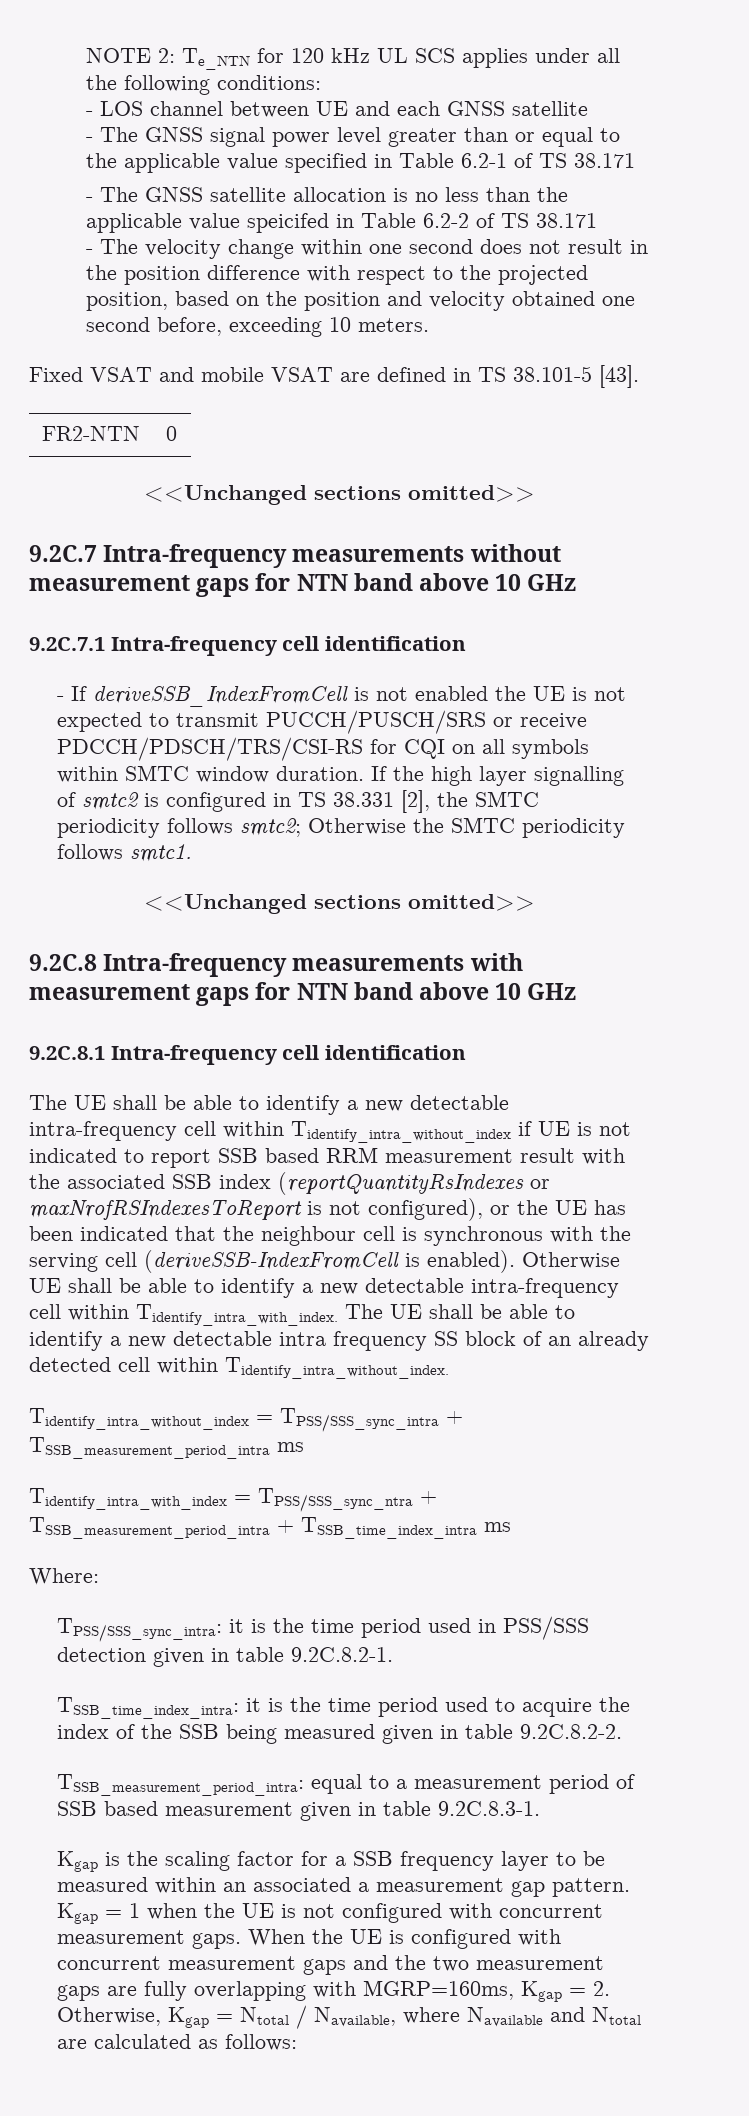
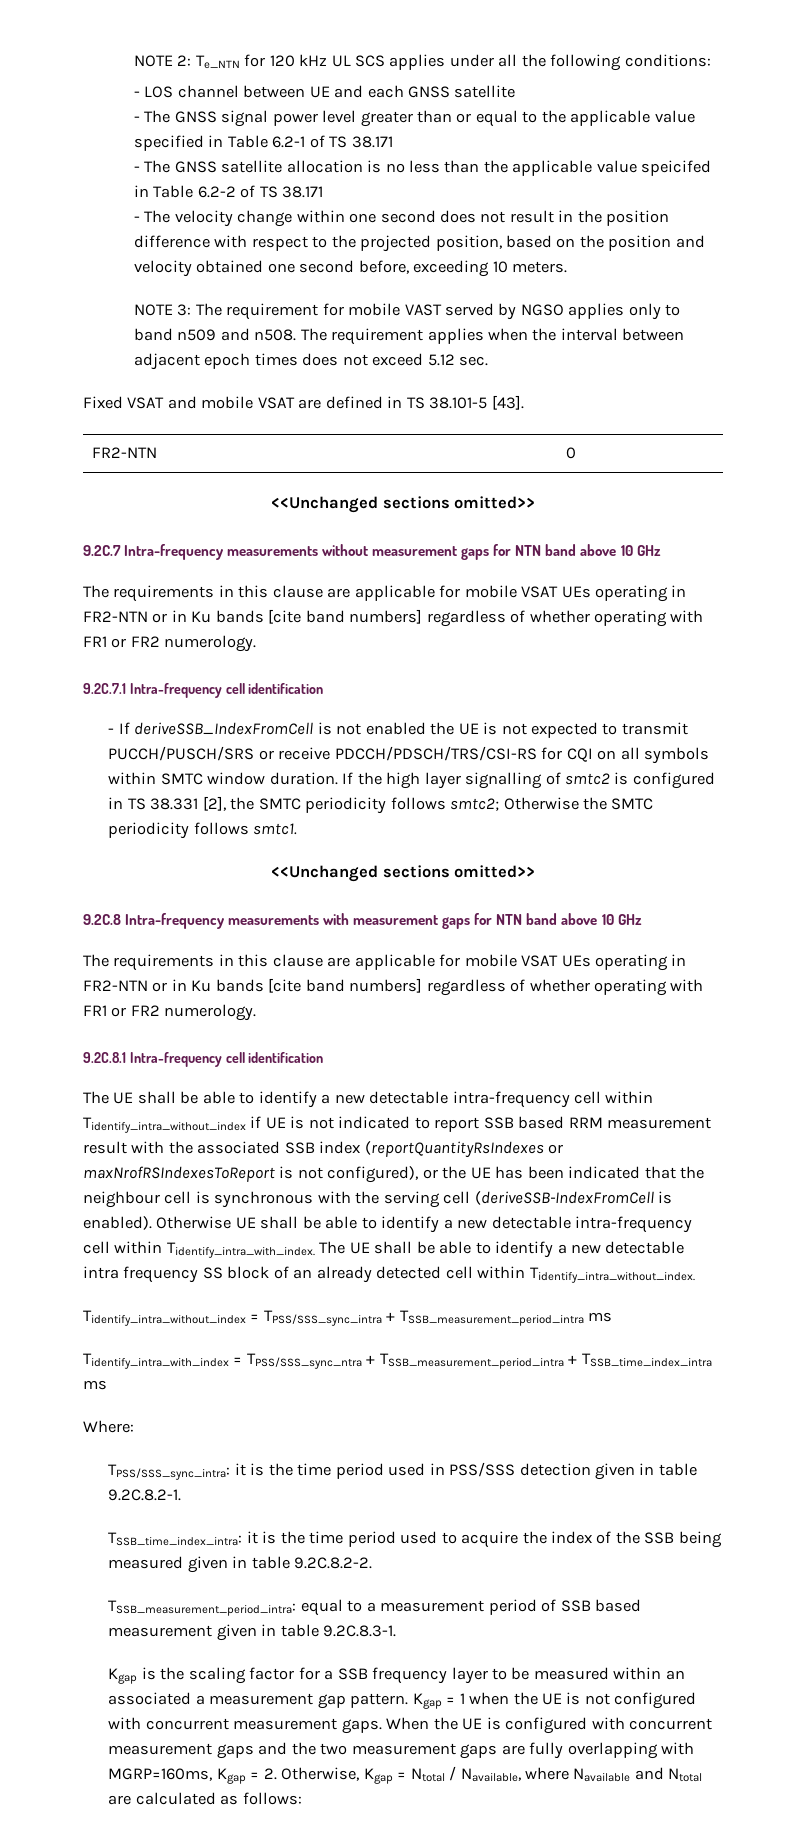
+ NOTE 3: The requirement for mobile VAST served by NGSO applies only to band n509 and n508. The requirement applies when the interval between adjacent epoch times does not exceed 5.12 sec.
  9.2C.7 Intra-frequency measurements without measurement gaps for NTN band above 10 GHz
+ The requirements in this clause are applicable for mobile VSAT UEs operating in FR2-NTN or in Ku bands [cite band numbers] regardless of whether operating with FR1 or FR2 numerology.
  9.2C.8 Intra-frequency measurements with measurement gaps for NTN band above 10 GHz
+ The requirements in this clause are applicable for mobile VSAT UEs operating in FR2-NTN or in Ku bands [cite band numbers] regardless of whether operating with FR1 or FR2 numerology.

